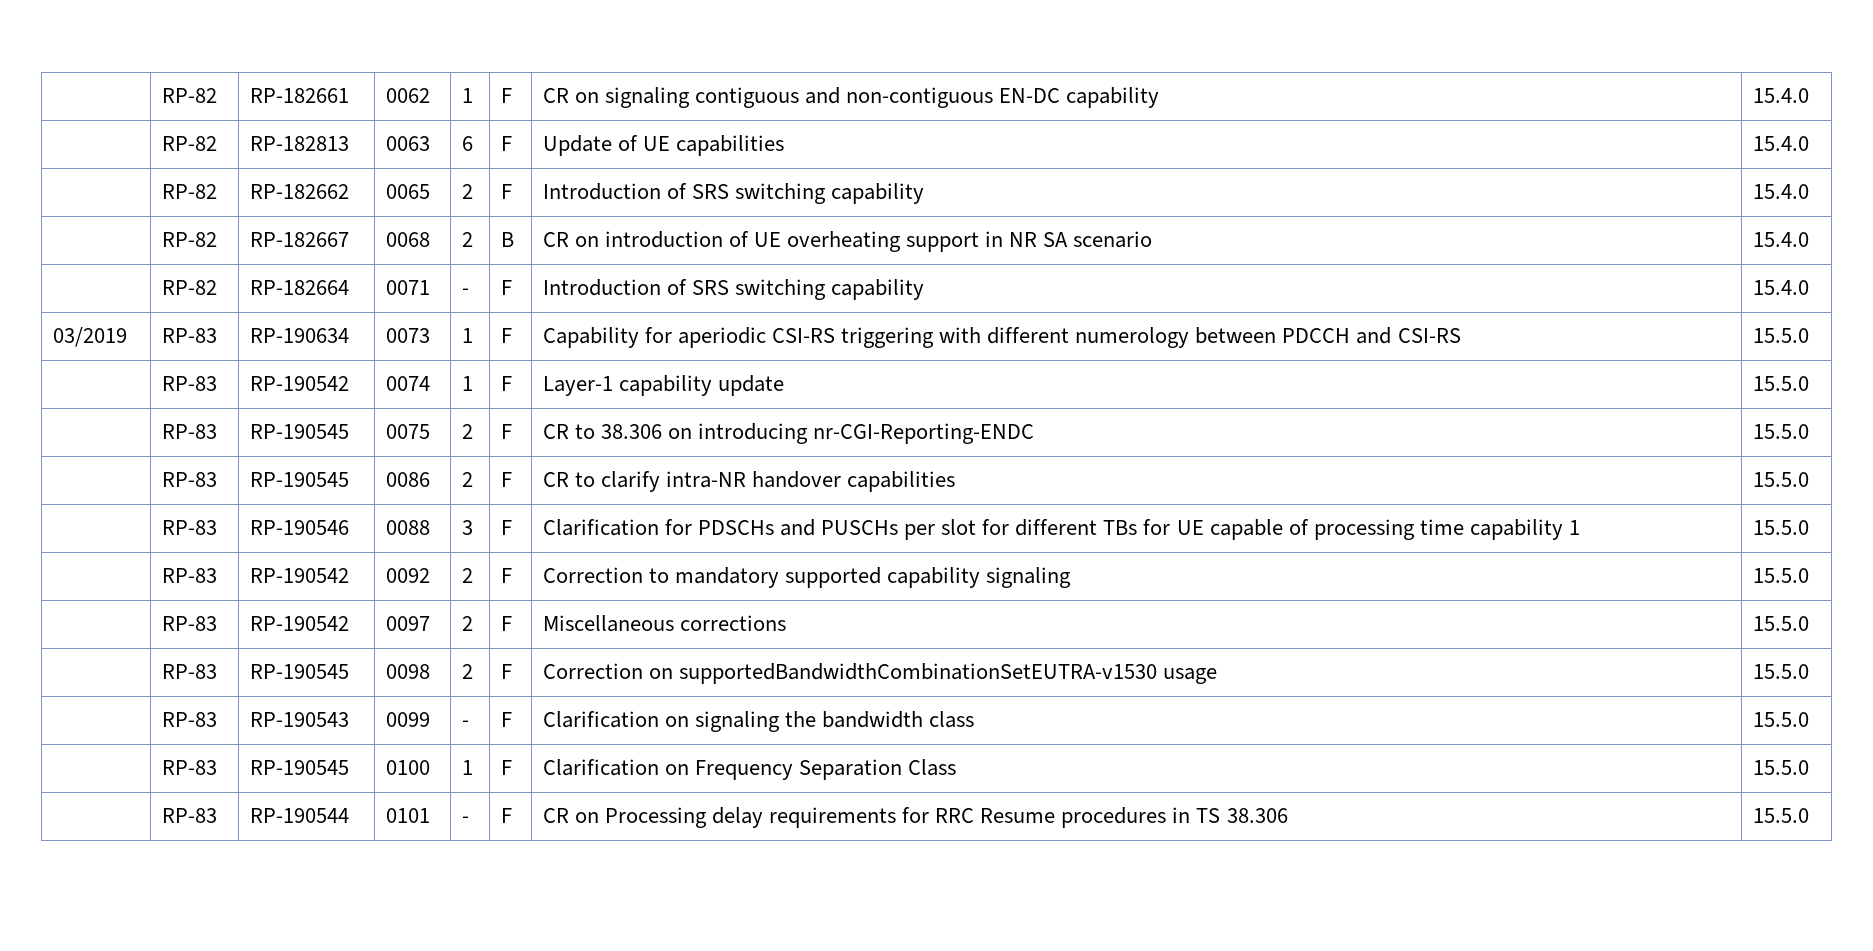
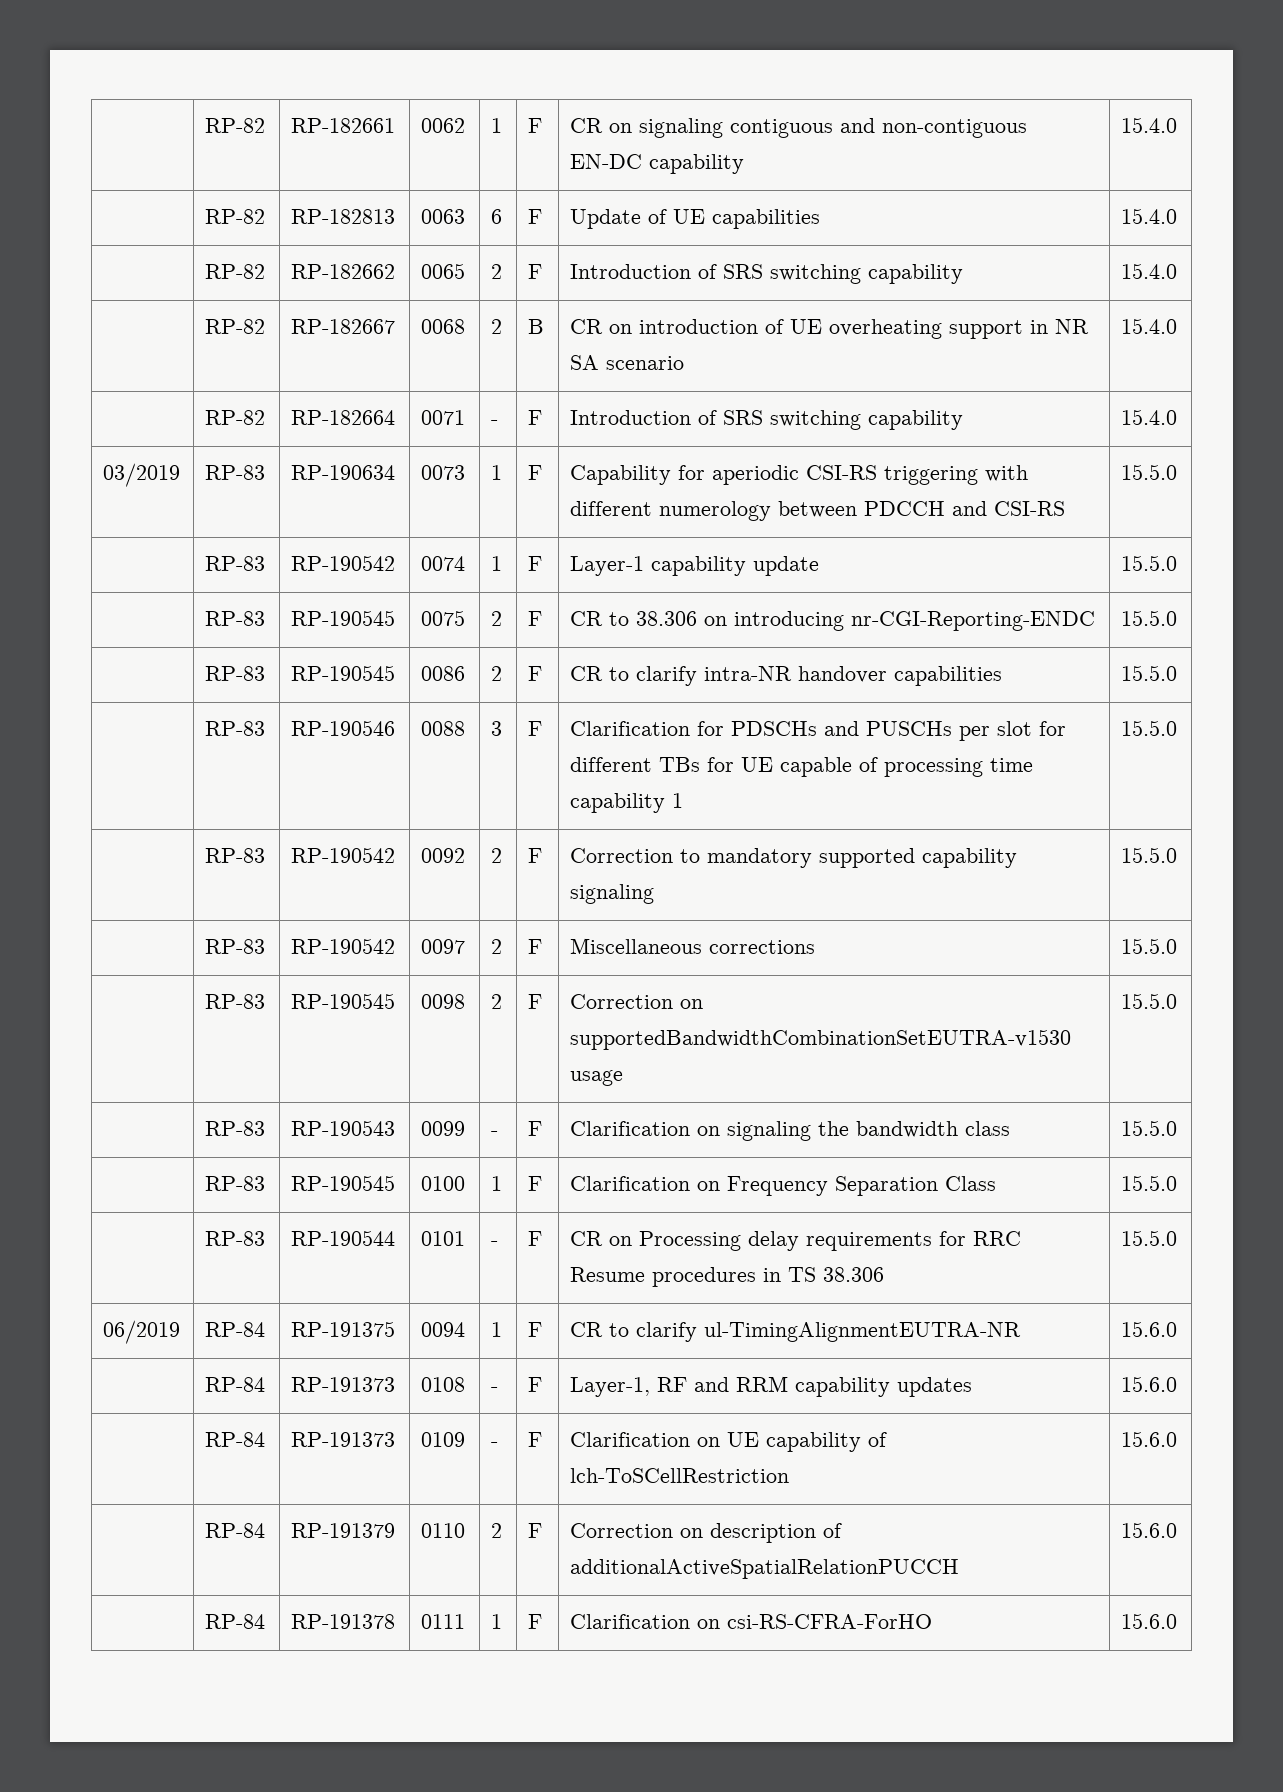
+ 06/2019 | RP-84 | RP-191375 | 0094 | 1 | F | CR to clarify ul-TimingAlignmentEUTRA-NR | 15.6.0
+ | RP-84 | RP-191373 | 0108 | - | F | Layer-1, RF and RRM capability updates | 15.6.0
+ | RP-84 | RP-191373 | 0109 | - | F | Clarification on UE capability of lch-ToSCellRestriction | 15.6.0
+ | RP-84 | RP-191379 | 0110 | 2 | F | Correction on description of additionalActiveSpatialRelationPUCCH | 15.6.0
+ | RP-84 | RP-191378 | 0111 | 1 | F | Clarification on csi-RS-CFRA-ForHO | 15.6.0

